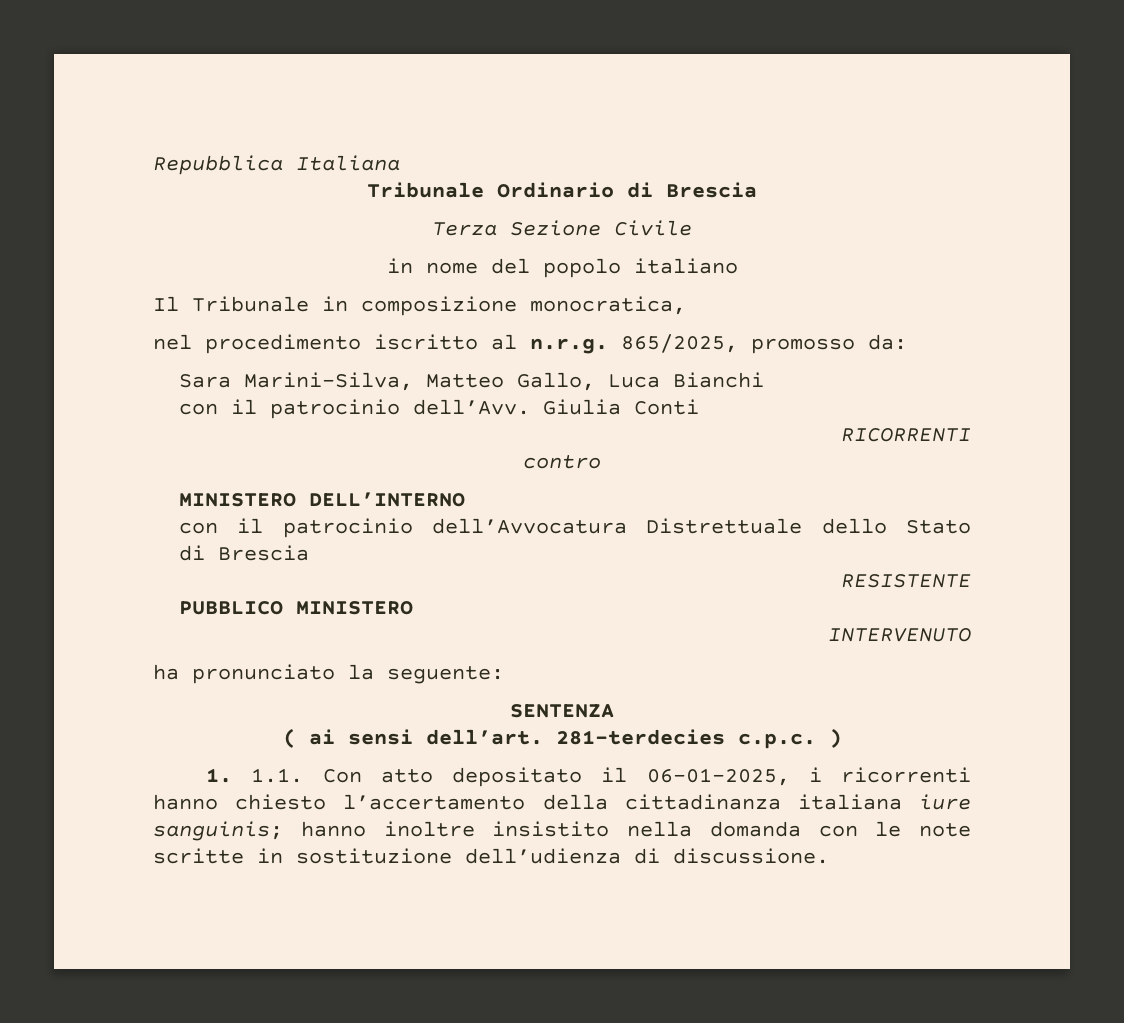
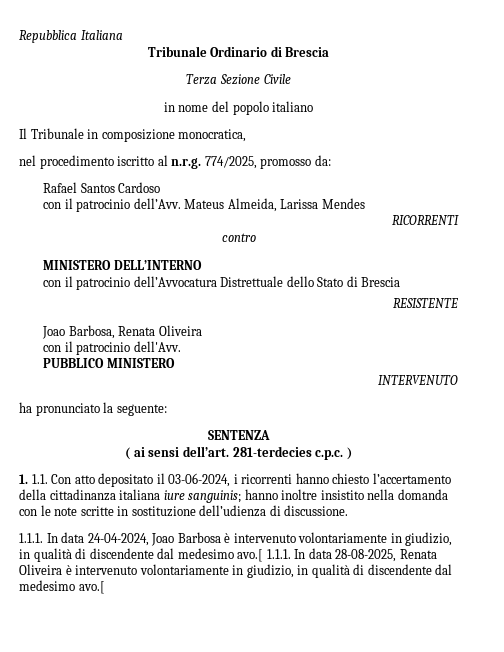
- nel procedimento iscritto al n.r.g. 865/2025, promosso da:
+ nel procedimento iscritto al n.r.g. 774/2025, promosso da:
- Sara Marini-Silva, Matteo Gallo, Luca Bianchi
- con il patrocinio dell’Avv. Giulia Conti
+ Rafael Santos Cardoso
+ con il patrocinio dell’Avv. Mateus Almeida, Larissa Mendes
+ Joao Barbosa, Renata Oliveira
+ con il patrocinio dell'Avv.
- 1. 1.1. Con atto depositato il 06-01-2025, i ricorrenti hanno chiesto l’accertamento della cittadinanza italiana iure sanguinis; hanno inoltre insistito nella domanda con le note scritte in sostituzione dell’udienza di discussione.
+ 1. 1.1. Con atto depositato il 03-06-2024, i ricorrenti hanno chiesto l’accertamento della cittadinanza italiana iure sanguinis; hanno inoltre insistito nella domanda con le note scritte in sostituzione dell’udienza di discussione.
+ 1.1.1. In data 24-04-2024, Joao Barbosa è intervenuto volontariamente in giudizio, in qualità di discendente dal medesimo avo.[ 1.1.1. In data 28-08-2025, Renata Oliveira è intervenuto volontariamente in giudizio, in qualità di discendente dal medesimo avo.[

